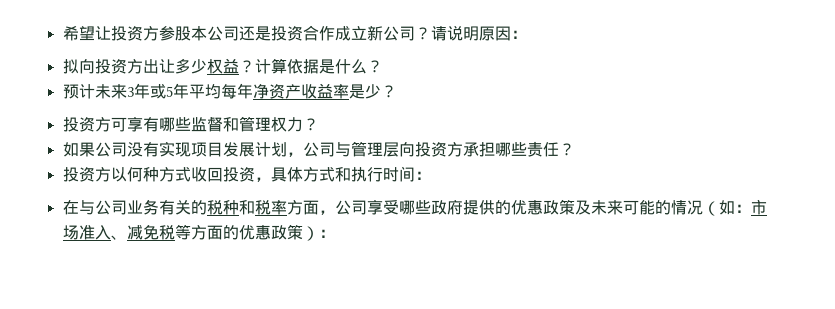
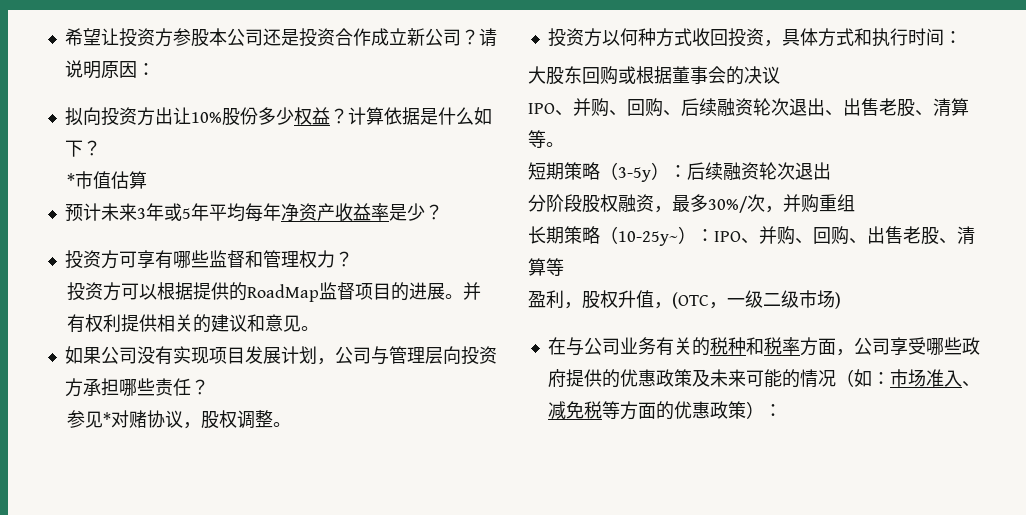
- 拟向投资方出让多少权益？
+ 拟向投资方出让10%股份多少权益？
- 计算依据是什么？
+ 计算依据是什么如下？
+ *市值估算
+ 投资方可以根据提供的RoadMap监督项目的进展。并有权利提供相关的建议和意见。
+ 参见*对赌协议，股权调整。
+ 大股东回购或根据董事会的决议
+ IPO、并购、回购、后续融资轮次退出、出售老股、清算等。
+ 短期策略（3-5y）：后续融资轮次退出
+ 分阶段股权融资，最多30%/次，并购重组
+ 长期策略（10-25y~）：IPO、并购、回购、出售老股、清算等
+ 盈利，股权升值，(OTC，一级二级市场)

